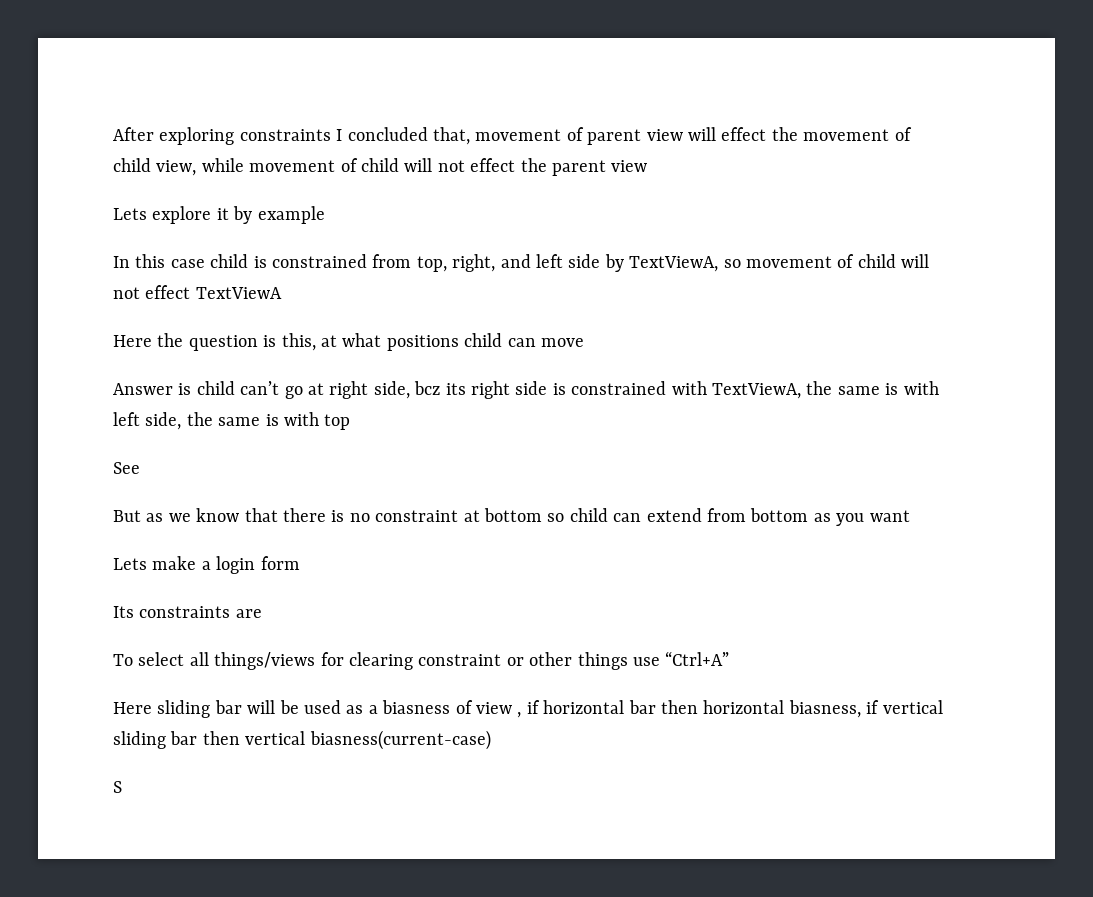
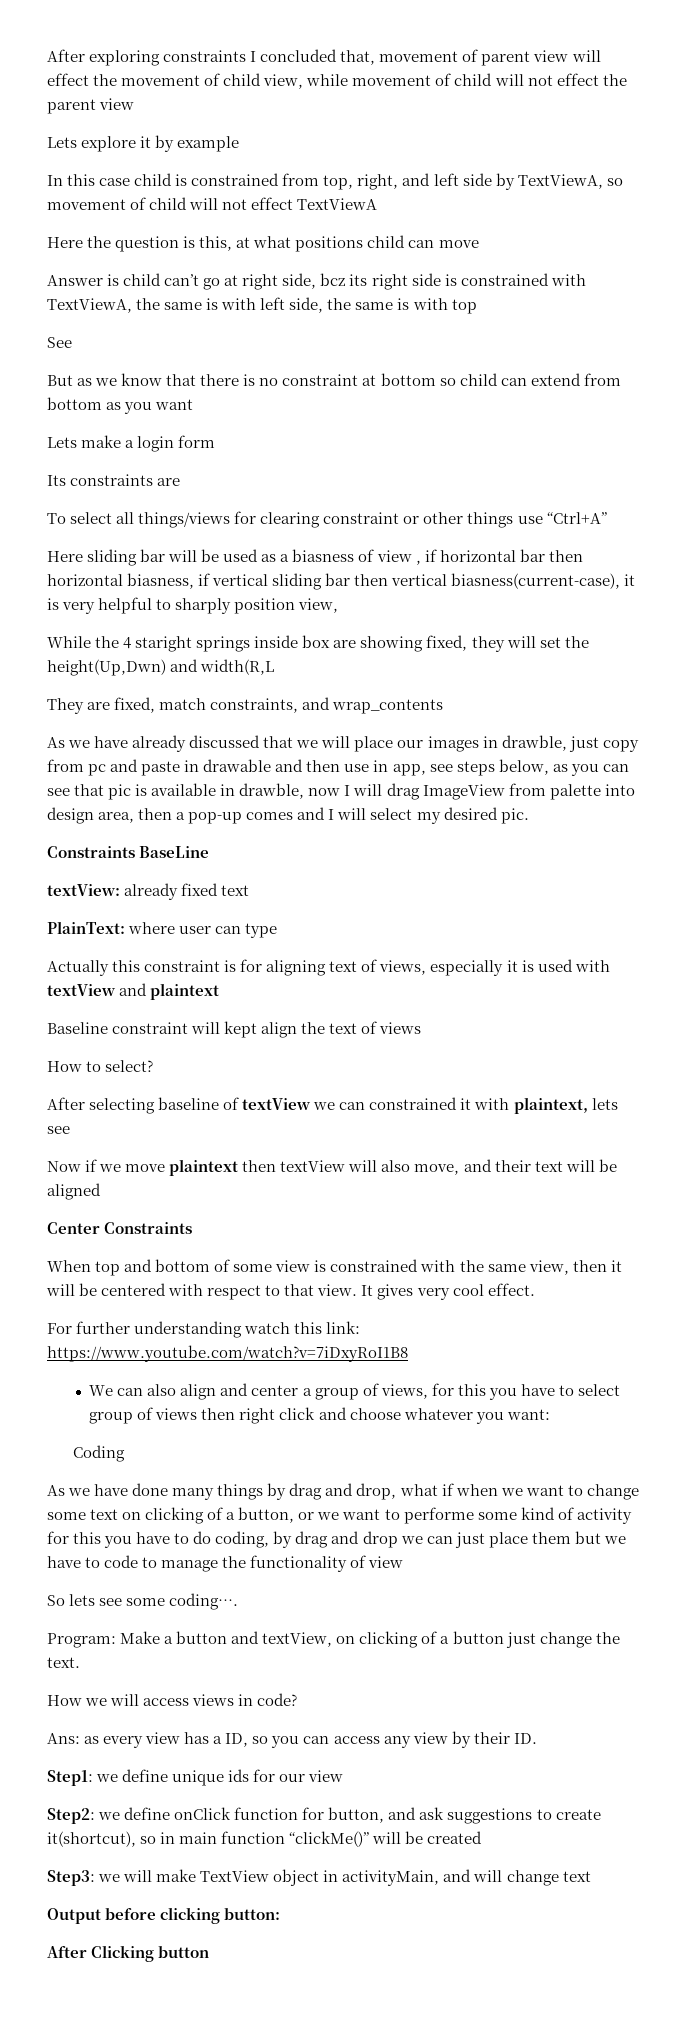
- Here sliding bar will be used as a biasness of view , if horizontal bar then horizontal biasness, if vertical sliding bar then vertical biasness(current-case)
- S
+ Here sliding bar will be used as a biasness of view , if horizontal bar then horizontal biasness, if vertical sliding bar then vertical biasness(current-case), it is very helpful to sharply position view,
+ While the 4 staright springs inside box are showing fixed, they will set the height(Up,Dwn) and width(R,L
+ They are fixed, match constraints, and wrap_contents
+ As we have already discussed that we will place our images in drawble, just copy from pc and paste in drawable and then use in app, see steps below, as you can see that pic is available in drawble, now I will drag ImageView from palette into design area, then a pop-up comes and I will select my desired pic.
+ Constraints BaseLine
+ textView: already fixed text
+ PlainText: where user can type
+ Actually this constraint is for aligning text of views, especially it is used with textView and plaintext
+ Baseline constraint will kept align the text of views
+ How to select?
+ After selecting baseline of textView we can constrained it with plaintext, lets see
+ Now if we move plaintext then textView will also move, and their text will be aligned
+ Center Constraints
+ When top and bottom of some view is constrained with the same view, then it will be centered with respect to that view. It gives very cool effect.
+ For further understanding watch this link: https://www.youtube.com/watch?v=7iDxyRoI1B8
+ We can also align and center a group of views, for this you have to select group of views then right click and choose whatever you want:
+ Coding
+ As we have done many things by drag and drop, what if when we want to change some text on clicking of a button, or we want to performe some kind of activity for this you have to do coding, by drag and drop we can just place them but we have to code to manage the functionality of view
+ So lets see some coding….
+ Program: Make a button and textView, on clicking of a button just change the text.
+ How we will access views in code?
+ Ans: as every view has a ID, so you can access any view by their ID.
+ Step1: we define unique ids for our view
+ Step2: we define onClick function for button, and ask suggestions to create it(shortcut), so in main function “clickMe()” will be created
+ Step3: we will make TextView object in activityMain, and will change text
+ Output before clicking button:
+ After Clicking button

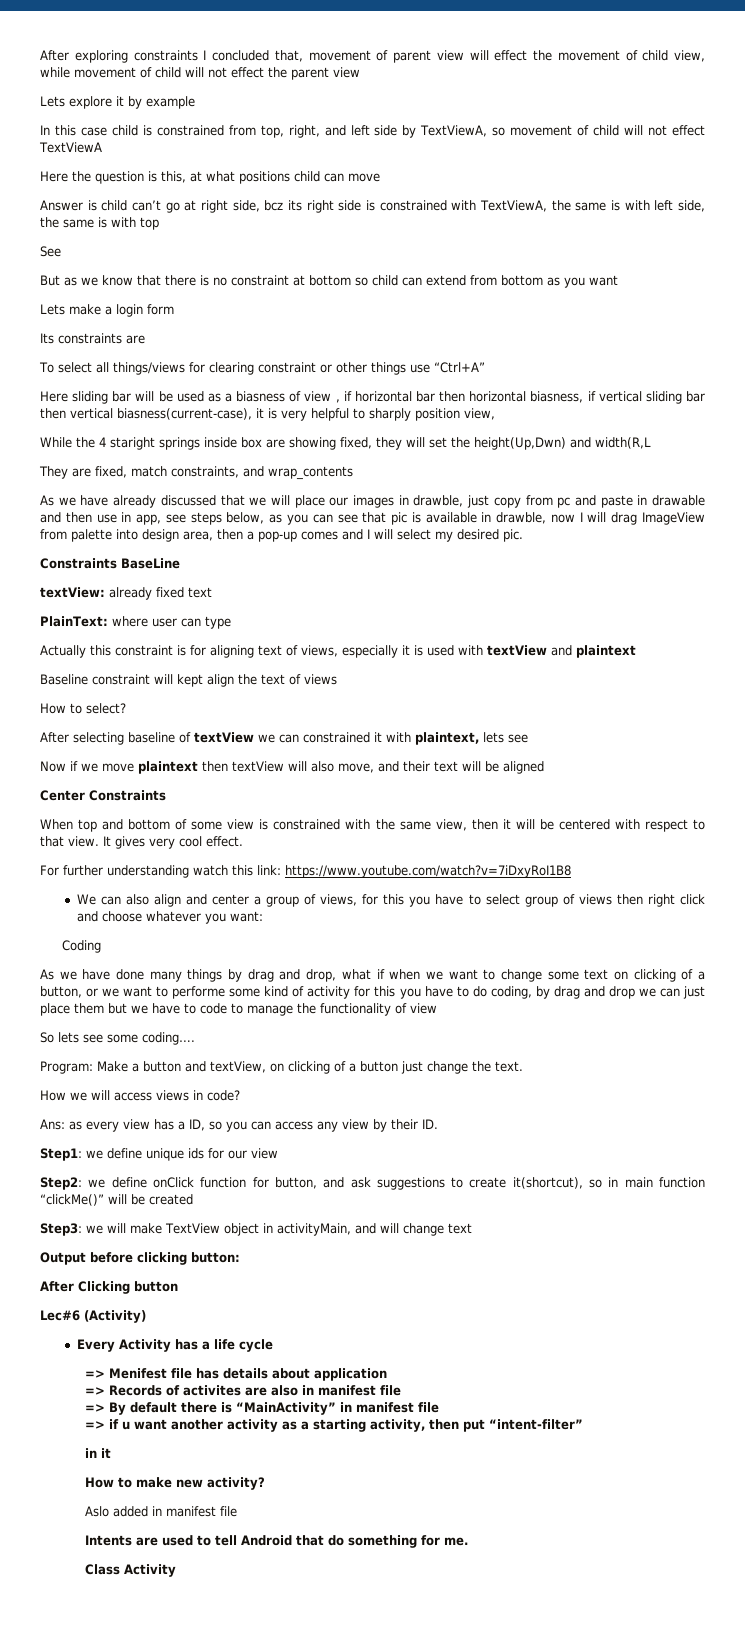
+ Lec#6 (Activity)
+ Every Activity has a life cycle
+ => Menifest file has details about application
+ => Records of activites are also in manifest file
+ => By default there is “MainActivity” in manifest file
+ => if u want another activity as a starting activity, then put “intent-filter”
+ in it
+ How to make new activity?
+ Aslo added in manifest file
+ Intents are used to tell Android that do something for me.
+ Class Activity

